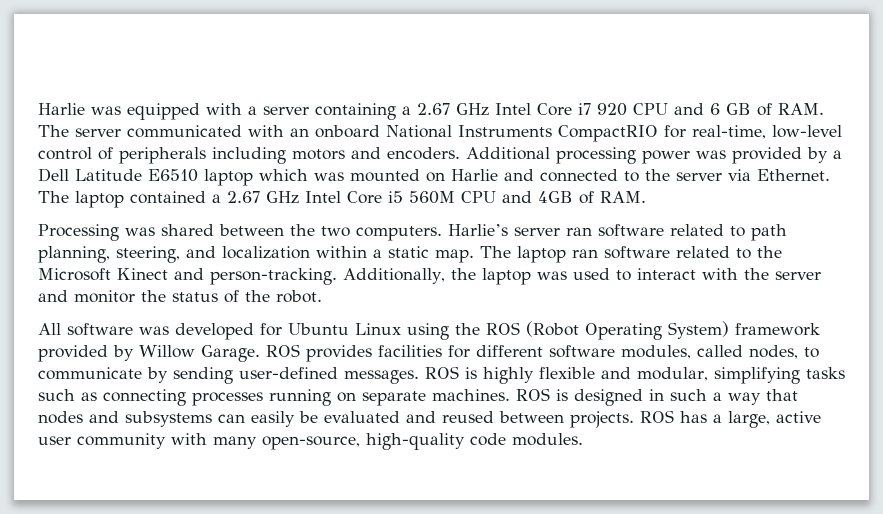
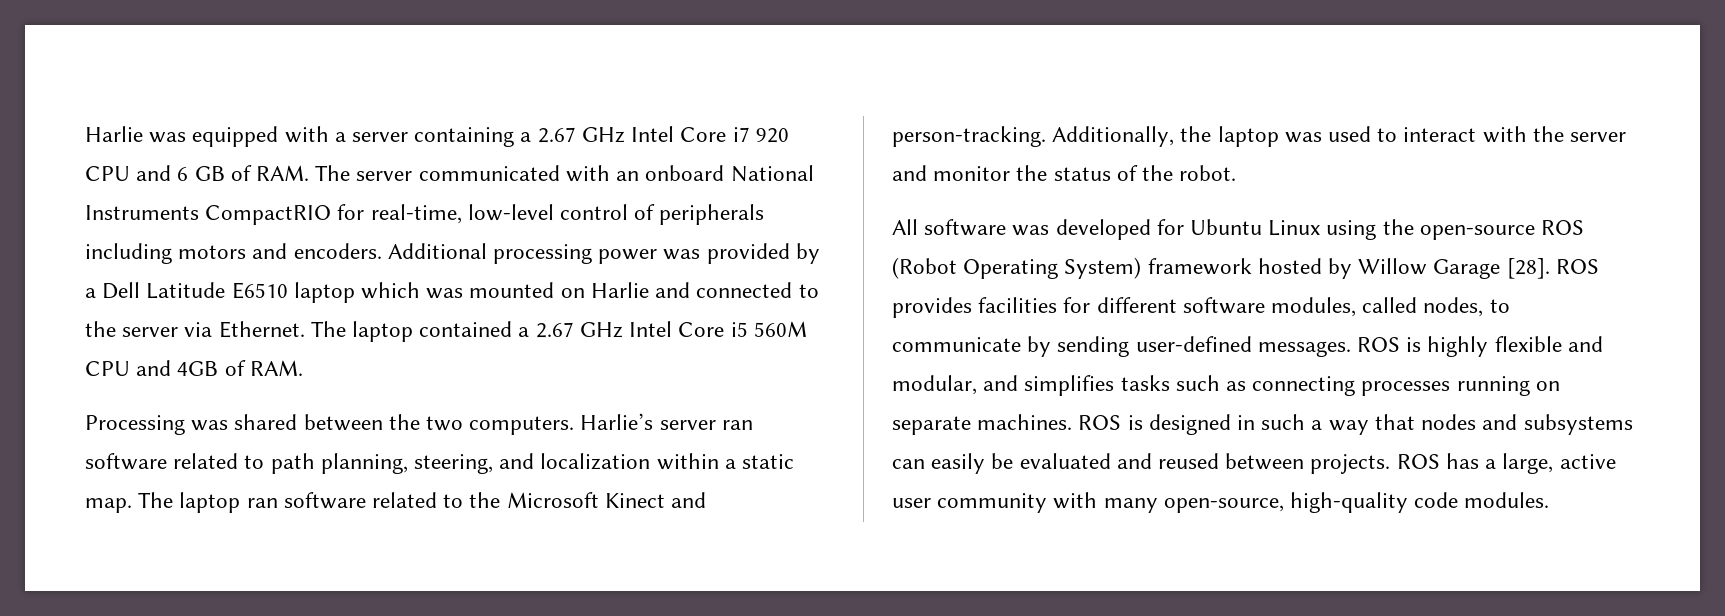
- All software was developed for Ubuntu Linux using the ROS (Robot Operating System) framework provided by Willow Garage.
+ All software was developed for Ubuntu Linux using the open-source ROS (Robot Operating System) framework hosted by Willow Garage [28].
- ROS is highly flexible and modular, simplifying tasks such as connecting processes running on separate machines.
+ ROS is highly flexible and modular, and simplifies tasks such as connecting processes running on separate machines.

